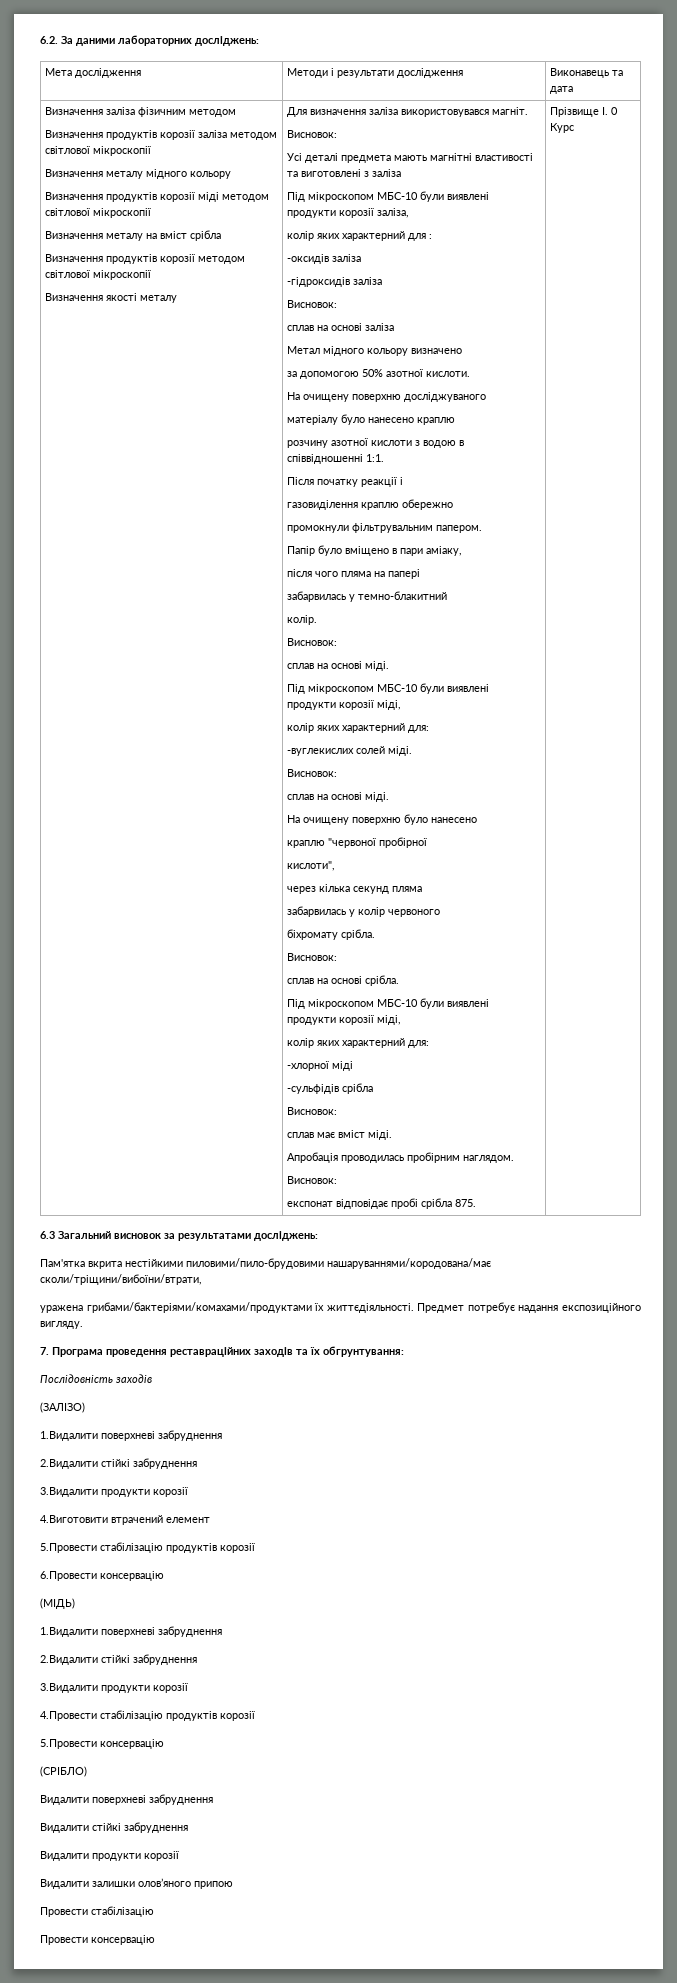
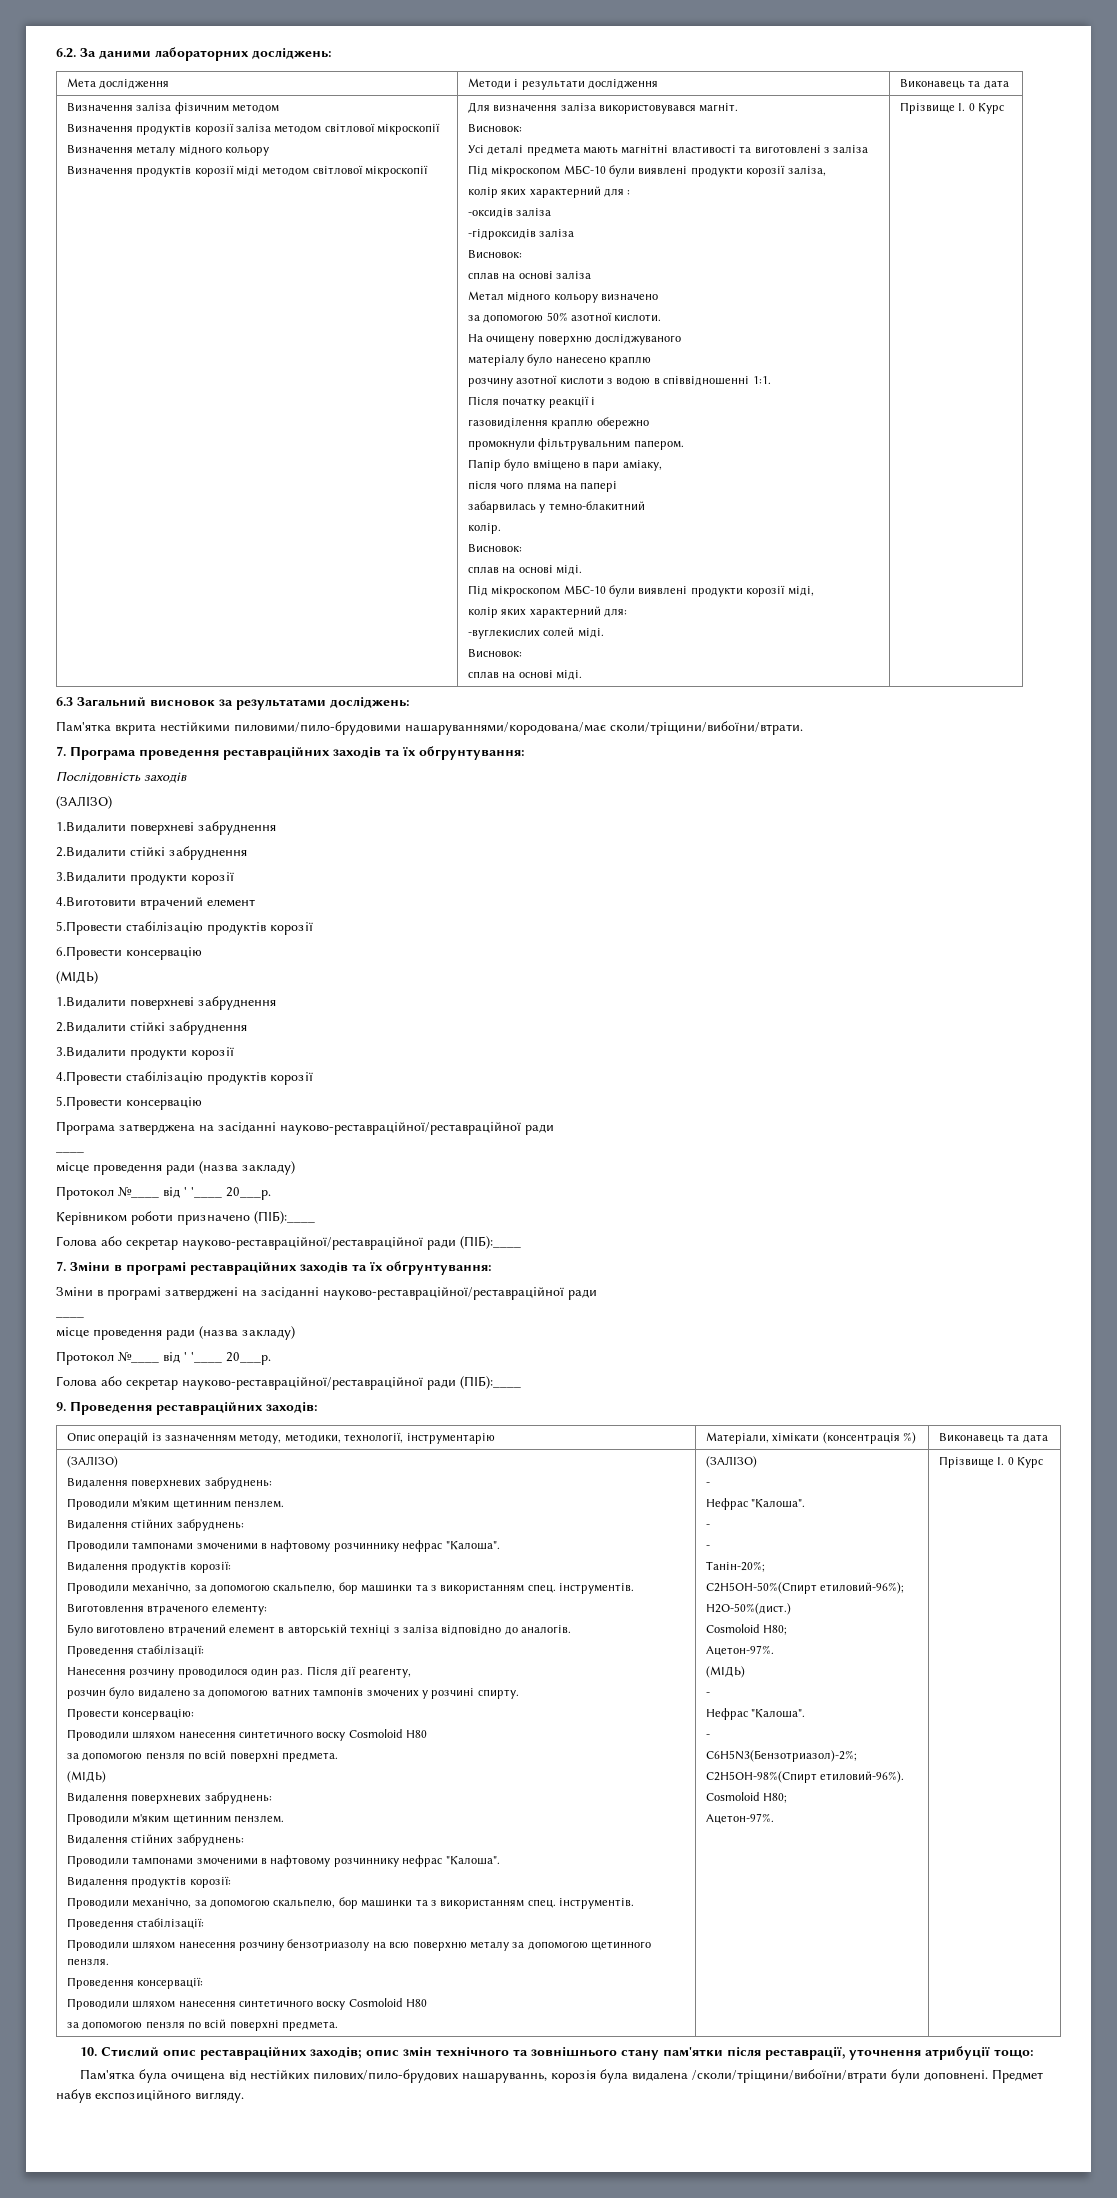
- Визначення металу на вміст срібла
- Визначення продуктів корозії методом світлової мікроскопії
- Визначення якості металу
- На очищену поверхню було нанесено
- краплю "червоної пробірної
- кислоти",
- через кілька секунд пляма
- забарвилась у колір червоного
- біхромату срібла.
- Висновок:
- сплав на основі срібла.
- Під мікроскопом МБС-10 були виявлені продукти корозії міді,
- колір яких характерний для:
- -хлорної міді
- -сульфідів срібла
- Висновок:
- сплав має вміст міді.
- Апробація проводилась пробірним наглядом.
- Висновок:
- експонат відповідає пробі срібла 875.
- Пам'ятка вкрита нестійкими пиловими/пило-брудовими нашаруваннями/кородована/має сколи/тріщини/вибоїни/втрати,
- уражена грибами/бактеріями/комахами/продуктами їх життєдіяльності. Предмет потребує надання експозиційного вигляду.
+ Пам'ятка вкрита нестійкими пиловими/пило-брудовими нашаруваннями/кородована/має сколи/тріщини/вибоїни/втрати.
- (СРІБЛО)
- Видалити поверхневі забруднення
- Видалити стійкі забруднення
- Видалити продукти корозії
- Видалити залишки олов’яного припою
- Провести стабілізацію
- Провести консервацію
+ Програма затверджена на засіданні науково-реставраційної/реставраційної ради
+ ____
+ місце проведення ради (назва закладу)
+ Протокол №____ від ' '____ 20___р.
+ Керівником роботи призначено (ПІБ):____
+ Голова або секретар науково-реставраційної/реставраційної ради (ПІБ):____
+ 7. Зміни в програмі реставраційних заходів та їх обгрунтування:
+ Зміни в програмі затверджені на засіданні науково-реставраційної/реставраційної ради
+ ____
+ місце проведення ради (назва закладу)
+ Протокол №____ від ' '____ 20___р.
+ Голова або секретар науково-реставраційної/реставраційної ради (ПІБ):____
+ 9. Проведення реставраційних заходів:
+ Опис операцій із зазначенням методу, методики, технології, інструментарію | Матеріали, хімікати (консентрація %) | Виконавець та дата
+ (ЗАЛІЗО)
+ Видалення поверхневих забруднень:
+ Проводили м'яким щетинним пензлем.
+ Видалення стійних забруднень:
+ Проводили тампонами змоченими в нафтовому розчиннику нефрас "Калоша".
+ Видалення продуктів корозії:
+ Проводили механічно, за допомогою скальпелю, бор машинки та з використанням спец. інструментів.
+ Виготовлення втраченого елементу:
+ Було виготовлено втрачений елемент в авторській техніці з заліза відповідно до аналогів.
+ Проведення стабілізації:
+ Нанесення розчину проводилося один раз. Після дії реагенту,
+ розчин було видалено за допомогою ватних тампонів змочених у розчині спирту.
+ Провести консервацію:
+ Проводили шляхом нанесення синтетичного воску Cosmoloid H80
+ за допомогою пензля по всій поверхні предмета.
+ (МІДЬ)
+ Видалення поверхневих забруднень:
+ Проводили м'яким щетинним пензлем.
+ Видалення стійних забруднень:
+ Проводили тампонами змоченими в нафтовому розчиннику нефрас "Калоша".
+ Видалення продуктів корозії:
+ Проводили механічно, за допомогою скальпелю, бор машинки та з використанням спец. інструментів.
+ Проведення стабілізації:
+ Проводили шляхом нанесення розчину бензотриазолу на всю поверхню металу за допомогою щетинного пензля.
+ Проведення консервації:
+ Проводили шляхом нанесення синтетичного воску Cosmoloid H80
+ за допомогою пензля по всій поверхні предмета. | (ЗАЛІЗО)
+ -
+ Нефрас "Калоша".
+ -
+ -
+ Танін-20%;
+ C2H5OH-50%(Спирт етиловий-96%);
+ H2O-50%(дист.)
+ Cosmoloid H80;
+ Ацетон-97%.
+ (МІДЬ)
+ -
+ Нефрас "Калоша".
+ -
+ C6H5N3(Бензотриазол)-2%;
+ C2H5OH-98%(Спирт етиловий-96%).
+ Cosmoloid H80;
+ Ацетон-97%. | Прізвище І. 0 Курс
+ 10. Стислий опис реставраційних заходів; опис змін технічного та зовнішнього стану пам'ятки після реставрації, уточнення атрибуції тощо:
+ Пам'ятка була очищена від нестійких пилових/пило-брудових нашаруваннь, корозія була видалена /сколи/тріщини/вибоїни/втрати були доповнені. Предмет набув експозиційного вигляду.

